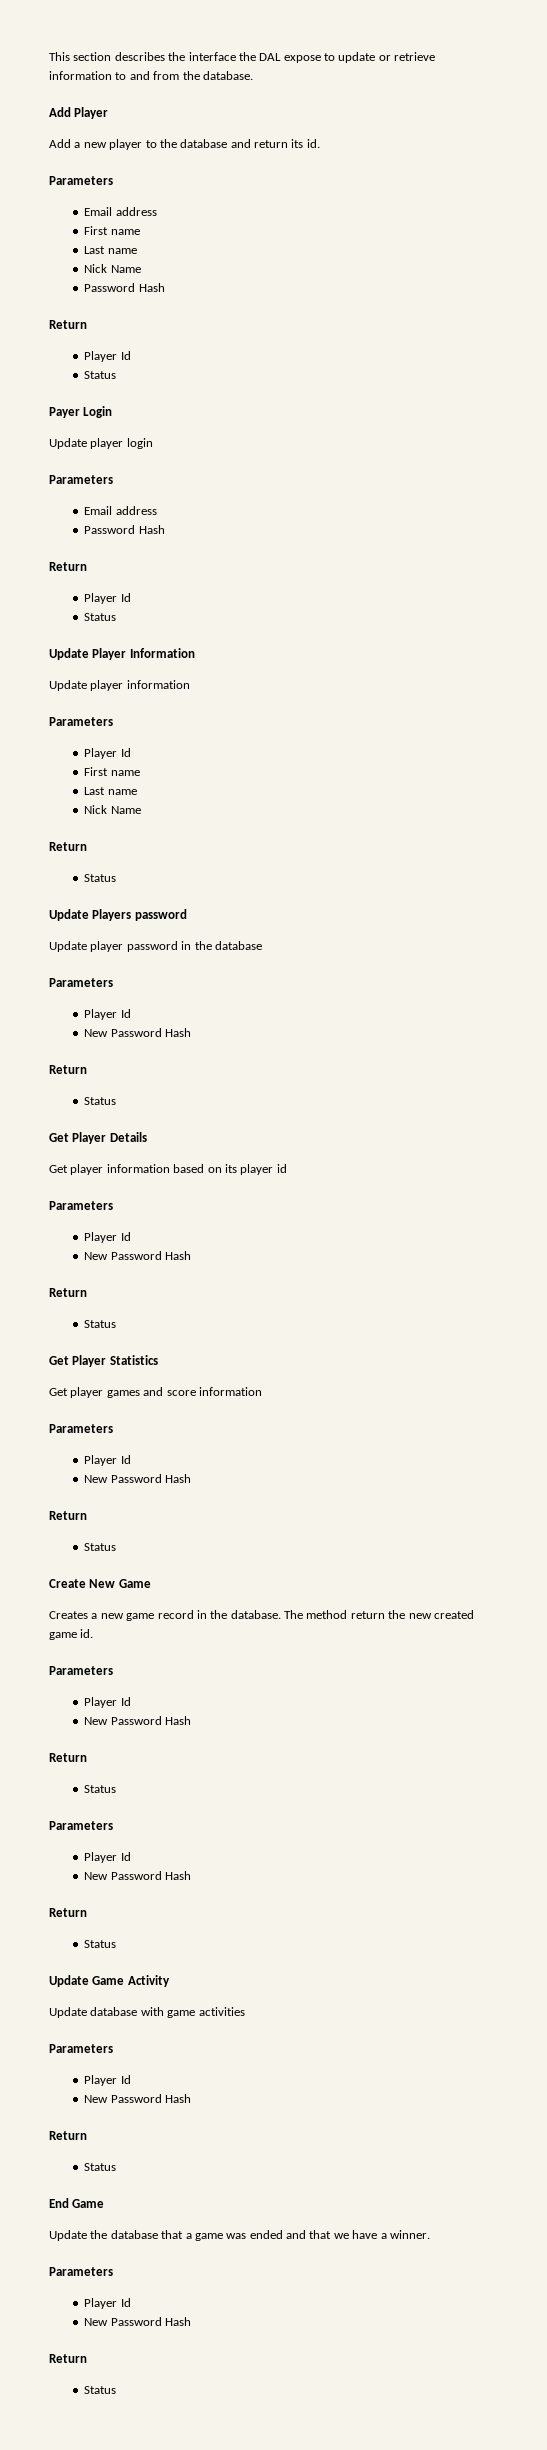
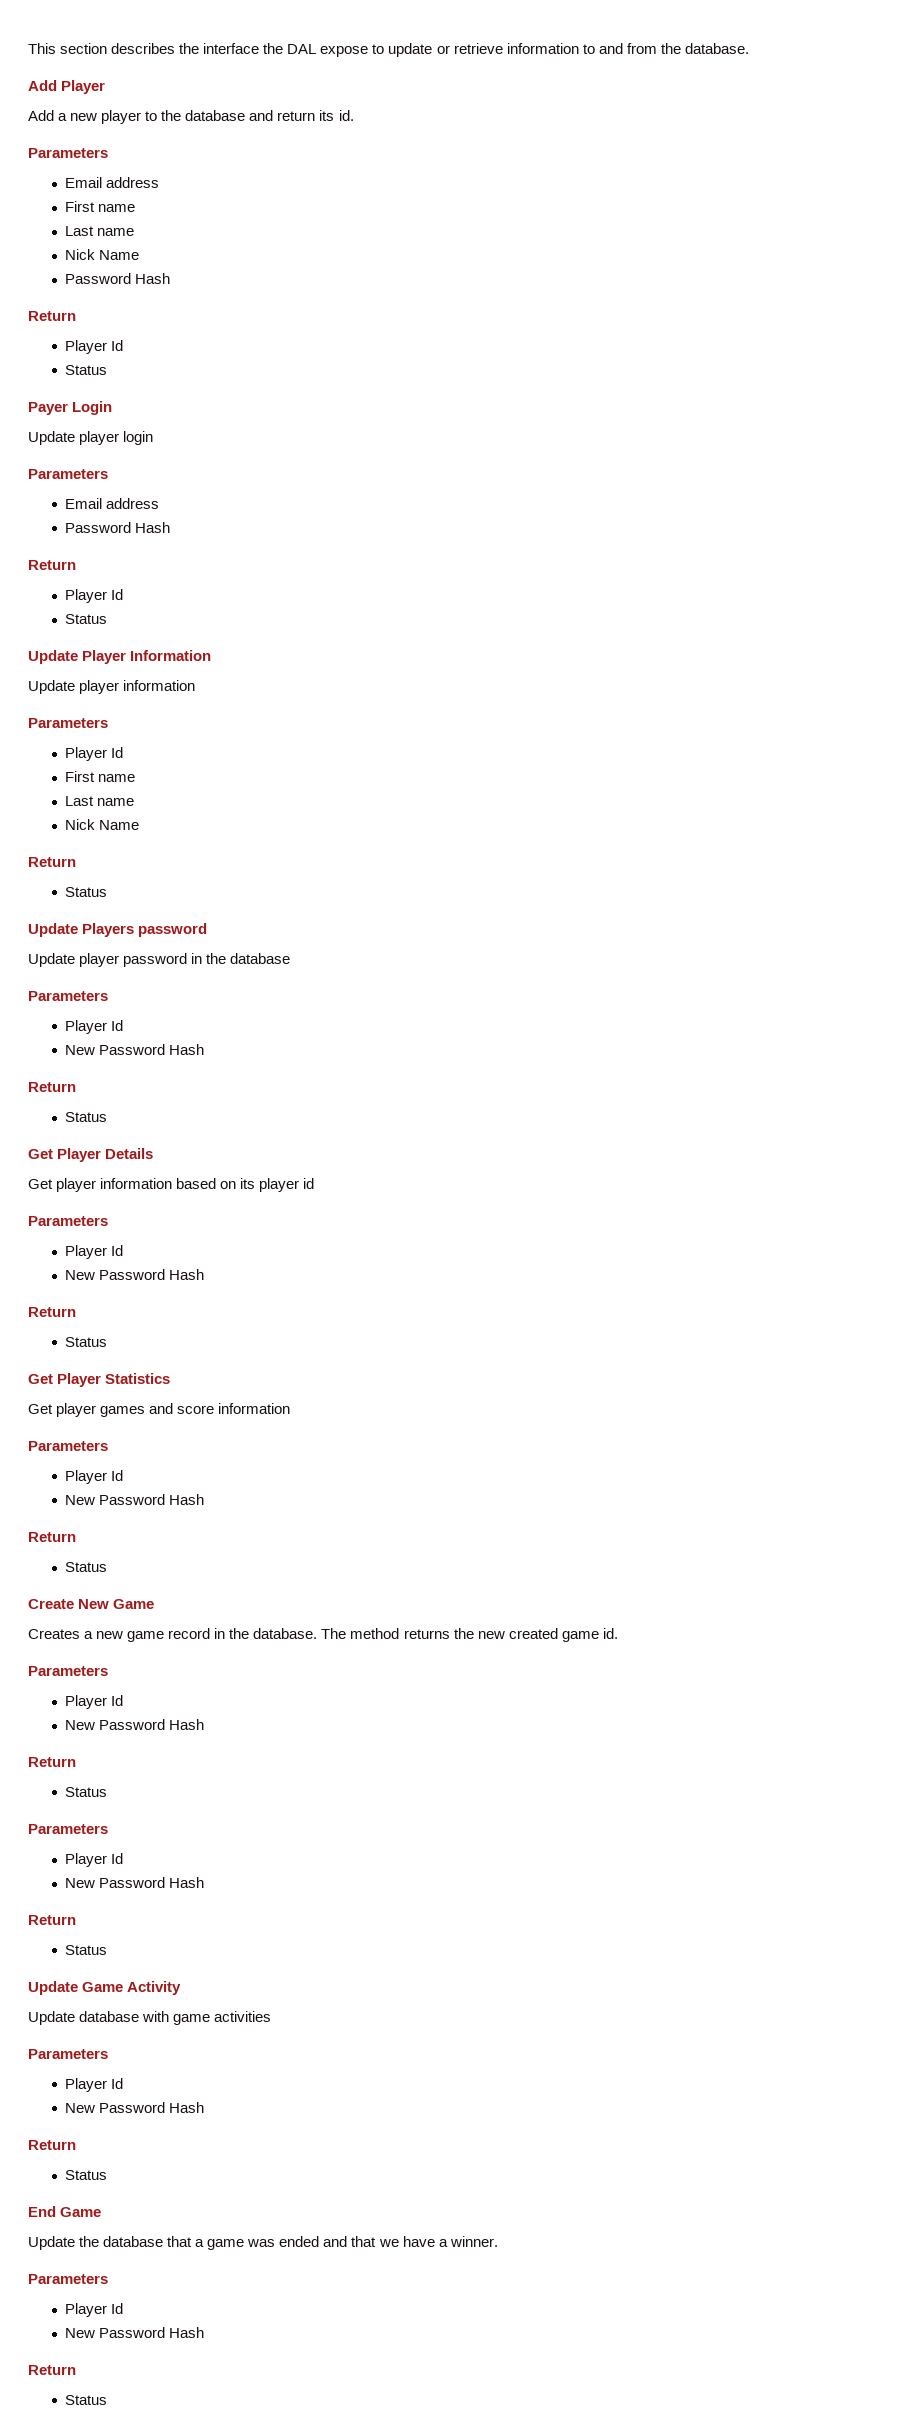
- The method return the new created game id.
+ The method returns the new created game id.

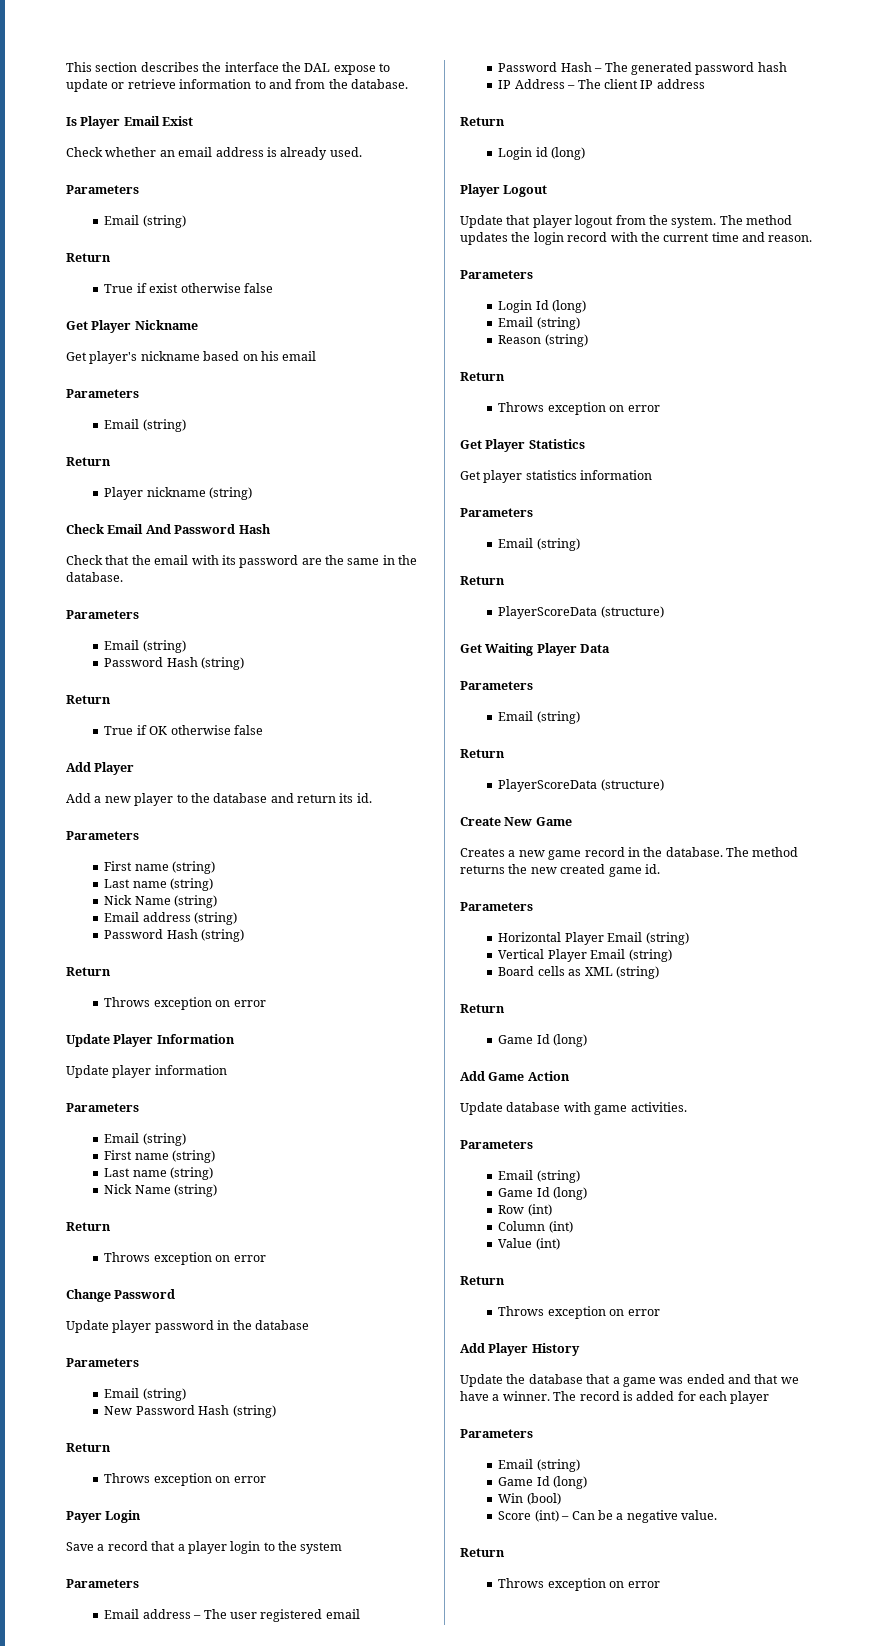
+ Is Player Email Exist
+ Check whether an email address is already used.
+ Parameters
+ Email (string)
+ Return
+ True if exist otherwise false
+ Get Player Nickname
+ Get player's nickname based on his email
+ Parameters
+ Email (string)
+ Return
+ Player nickname (string)
+ Check Email And Password Hash
+ Check that the email with its password are the same in the database.
+ Parameters
+ Email (string)
+ Password Hash (string)
+ Return
+ True if OK otherwise false
  Add a new player to the database and return its id.
  Parameters
- Email address
- First name
- Last name
- Nick Name
- Password Hash
+ First name (string)
+ Last name (string)
+ Nick Name (string)
+ Email address (string)
+ Password Hash (string)
  Return
- Player Id
- Status
- Payer Login
- Update player login
- Parameters
- Email address
- Password Hash
- Return
- Player Id
- Status
+ Throws exception on error
  Update player information
  Parameters
- Player Id
- First name
- Last name
- Nick Name
+ Email (string)
+ First name (string)
+ Last name (string)
+ Nick Name (string)
  Return
- Status
- Update Players password
+ Throws exception on error
+ Change Password
  Update player password in the database
  Parameters
- Player Id
- New Password Hash
+ Email (string)
+ New Password Hash (string)
  Return
- Status
- Get Player Details
- Get player information based on its player id
+ Throws exception on error
+ Payer Login
+ Save a record that a player login to the system
  Parameters
- Player Id
- New Password Hash
+ Email address – The user registered email
+ Password Hash – The generated password hash
+ IP Address – The client IP address
  Return
- Status
+ Login id (long)
+ Player Logout
+ Update that player logout from the system. The method updates the login record with the current time and reason.
+ Parameters
+ Login Id (long)
+ Email (string)
+ Reason (string)
+ Return
+ Throws exception on error
- Get player games and score information
+ Get player statistics information
  Parameters
- Player Id
- New Password Hash
+ Email (string)
  Return
- Status
+ PlayerScoreData (structure)
+ Get Waiting Player Data
+ Parameters
+ Email (string)
+ Return
+ PlayerScoreData (structure)
  The method returns the new created game id.
  Parameters
- Player Id
- New Password Hash
+ Horizontal Player Email (string)
+ Vertical Player Email (string)
+ Board cells as XML (string)
  Return
- Status
- Parameters
- Player Id
- New Password Hash
- Return
- Status
- Update Game Activity
+ Game Id (long)
+ Add Game Action
- Update database with game activities
+ Update database with game activities.
  Parameters
- Player Id
- New Password Hash
+ Email (string)
+ Game Id (long)
+ Row (int)
+ Column (int)
+ Value (int)
  Return
- Status
- End Game
+ Throws exception on error
+ Add Player History
- Update the database that a game was ended and that we have a winner.
+ Update the database that a game was ended and that we have a winner. The record is added for each player
  Parameters
- Player Id
- New Password Hash
+ Email (string)
+ Game Id (long)
+ Win (bool)
+ Score (int) – Can be a negative value.
  Return
- Status
+ Throws exception on error

